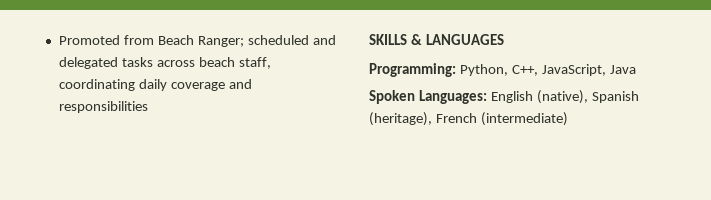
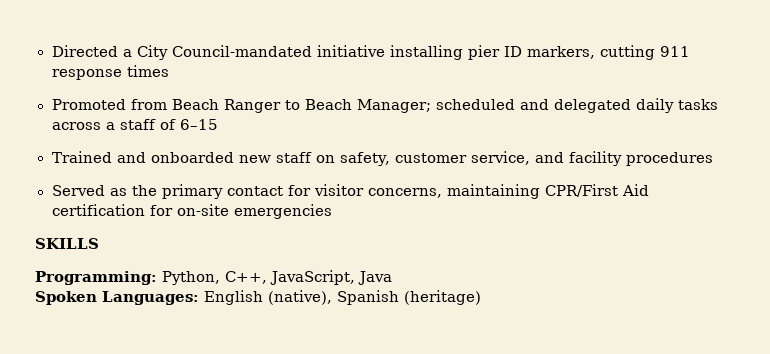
- Promoted from Beach Ranger; scheduled and delegated tasks across beach staff, coordinating daily coverage and responsibilities
+ Directed a City Council-mandated initiative installing pier ID markers, cutting 911 response times
+ Promoted from Beach Ranger to Beach Manager; scheduled and delegated daily tasks across a staff of 6–15
+ Trained and onboarded new staff on safety, customer service, and facility procedures
+ Served as the primary contact for visitor concerns, maintaining CPR/First Aid certification for on-site emergencies
- SKILLS & LANGUAGES
+ SKILLS
- Spoken Languages: English (native), Spanish (heritage), French (intermediate)
+ Spoken Languages: English (native), Spanish (heritage)

